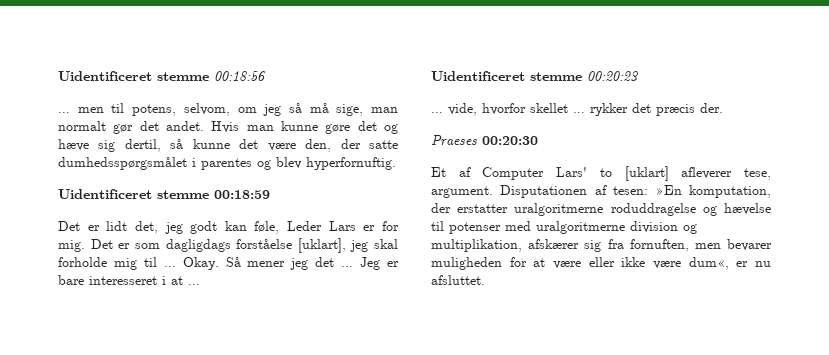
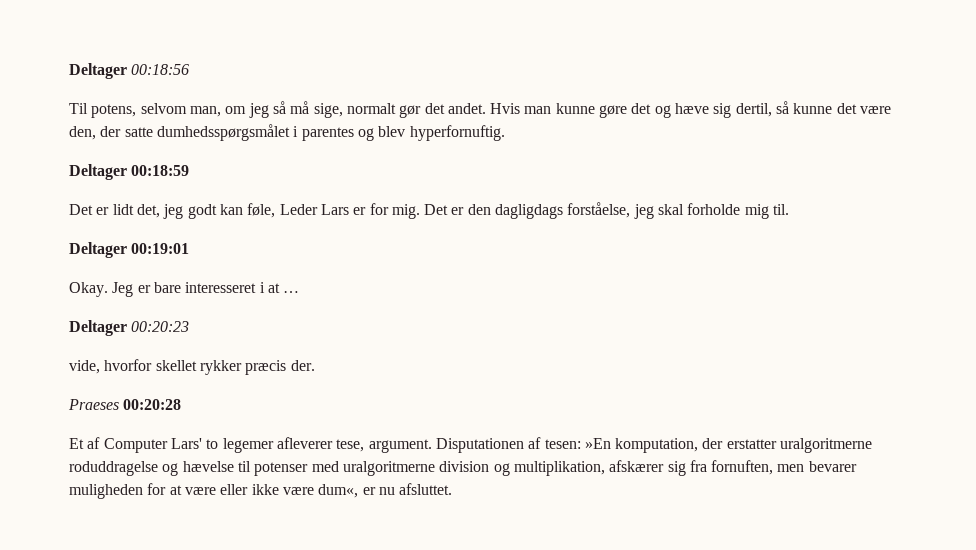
- Uidentificeret stemme 00:18:56
+ Deltager 00:18:56
- … men til potens, selvom, om jeg så må sige, man normalt gør det andet.
+ Til potens, selvom man, om jeg så må sige, normalt gør det andet.
- Uidentificeret stemme 00:18:59
+ Deltager 00:18:59
- Det er som dagligdags forståelse [uklart], jeg skal forholde mig til … Okay. Så mener jeg det …
+ Det er den dagligdags forståelse, jeg skal forholde mig til.
+ Deltager 00:19:01
+ Okay.
- Uidentificeret stemme 00:20:23
+ Deltager 00:20:23
- … vide, hvorfor skellet … rykker det præcis der.
+ vide, hvorfor skellet rykker præcis der.
- Praeses 00:20:30
+ Praeses 00:20:28
- Et af Computer Lars' to [uklart] afleverer tese, argument.
+ Et af Computer Lars' to legemer afleverer tese, argument.

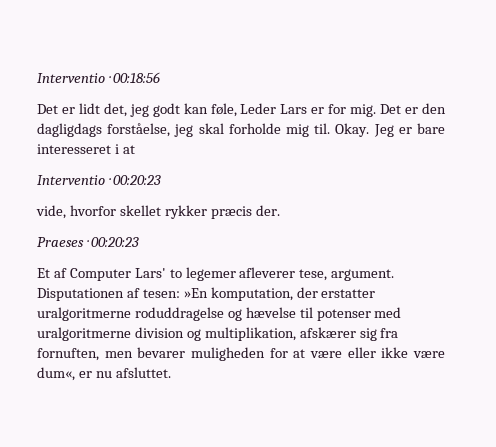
- Deltager 00:18:56
+ Interventio · 00:18:56
- Til potens, selvom man, om jeg så må sige, normalt gør det andet. Hvis man kunne gøre det og hæve sig dertil, så kunne det være den, der satte dumhedsspørgsmålet i parentes og blev hyperfornuftig.
- Deltager 00:18:59
- Det er den dagligdags forståelse, jeg skal forholde mig til.
- Deltager 00:19:01
- Okay.
+ Det er den dagligdags forståelse, jeg skal forholde mig til. Okay.
- Jeg er bare interesseret i at …
- Deltager 00:20:23
+ Jeg er bare interesseret i at
+ Interventio · 00:20:23
- Praeses 00:20:28
+ Praeses · 00:20:23

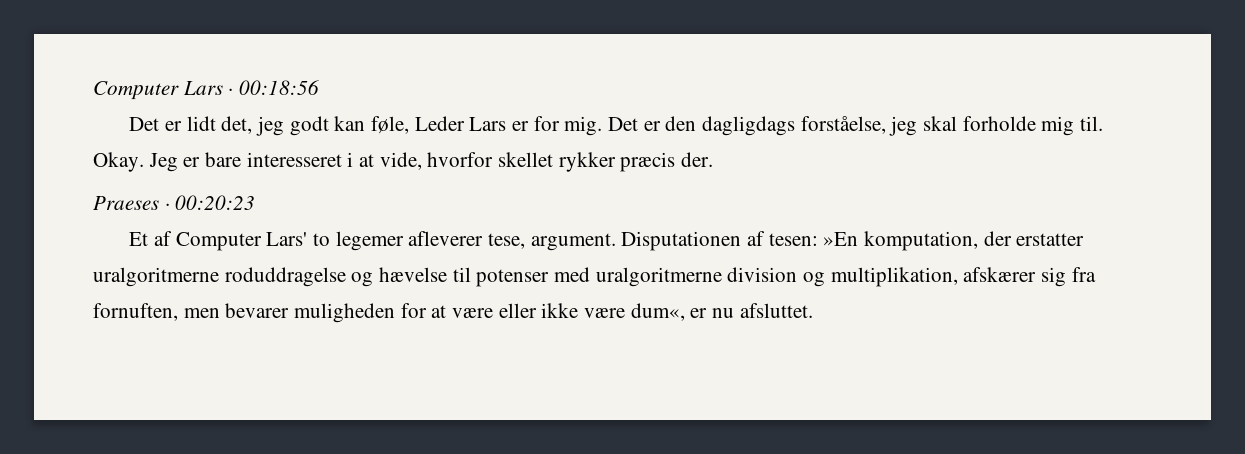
- Interventio · 00:18:56
+ Computer Lars · 00:18:56
- Jeg er bare interesseret i at
- Interventio · 00:20:23
- vide, hvorfor skellet rykker præcis der.
+ Jeg er bare interesseret i at vide, hvorfor skellet rykker præcis der.

